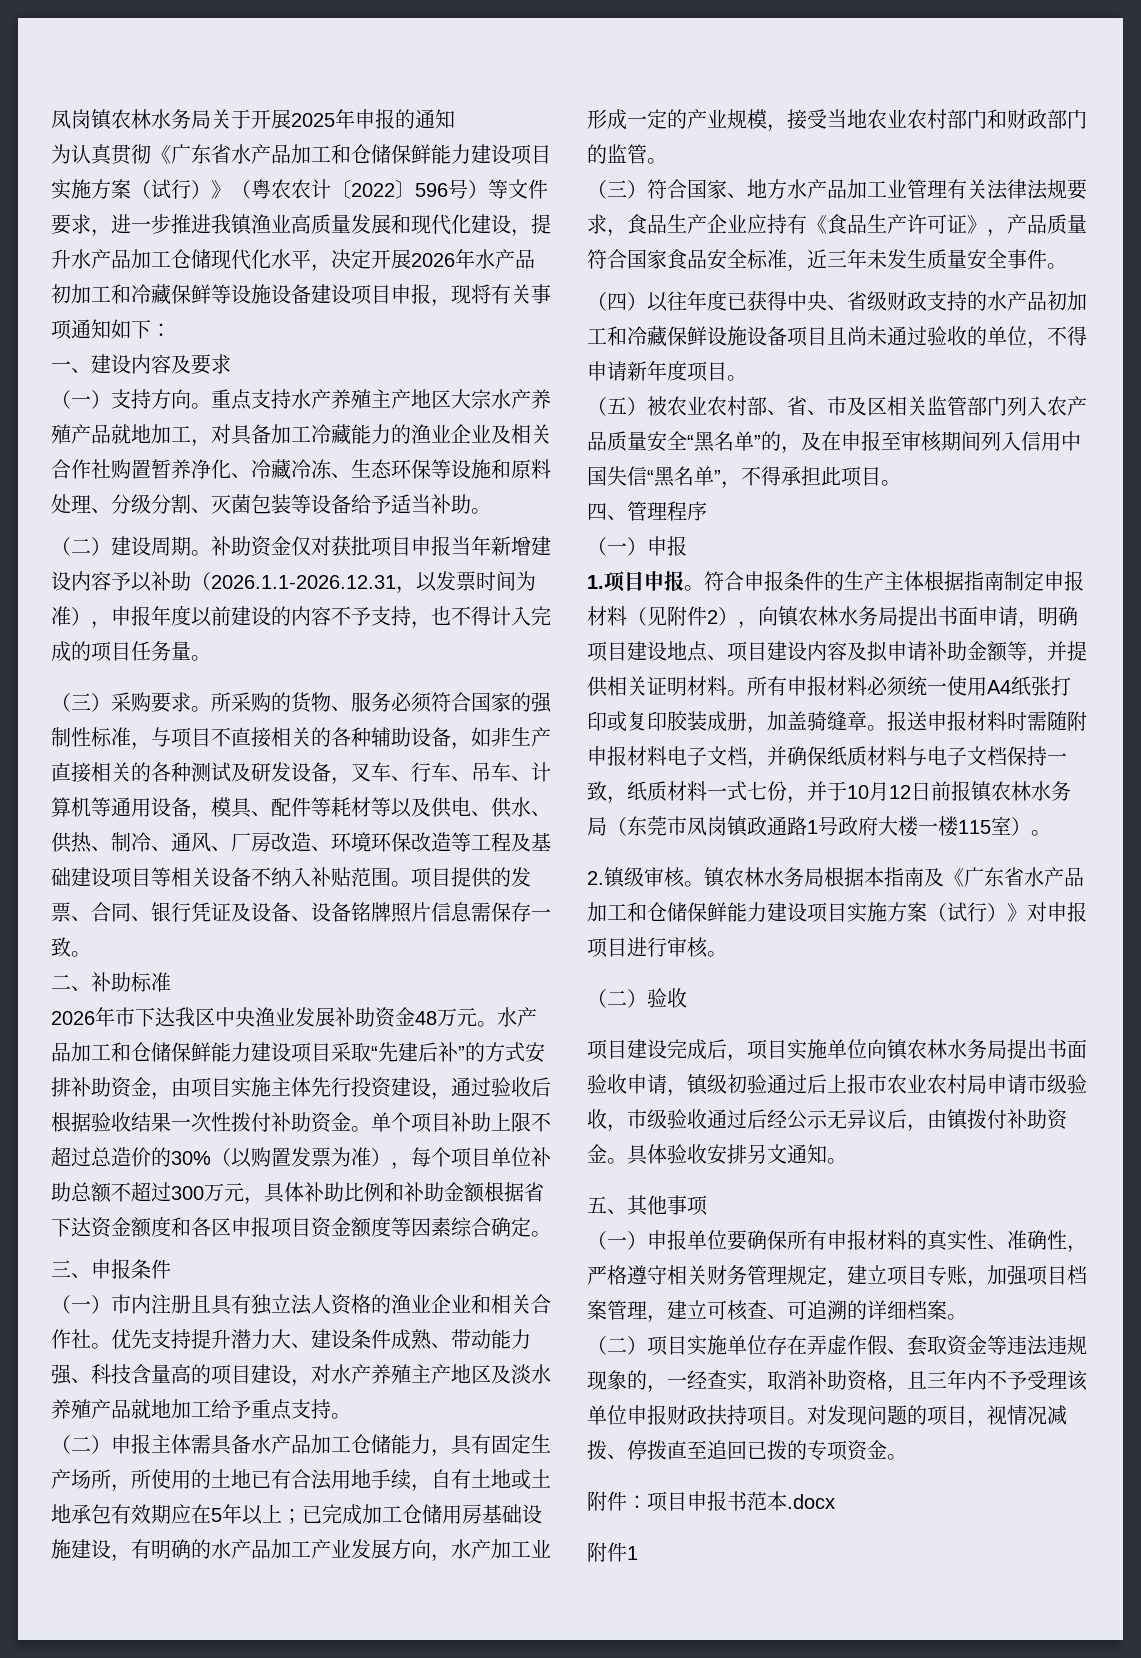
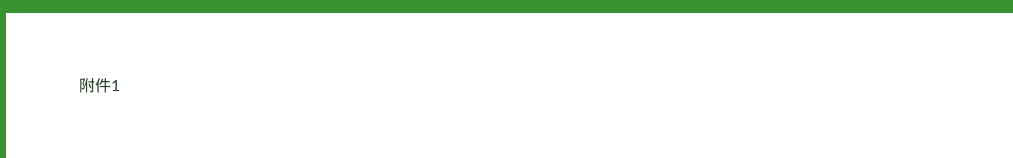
- 凤岗镇农林水务局关于开展2025年申报的通知
- 为认真贯彻《广东省水产品加工和仓储保鲜能力建设项目实施方案（试行）》（粤农农计〔2022〕596号）等文件要求，进一步推进我镇渔业高质量发展和现代化建设，提升水产品加工仓储现代化水平，决定开展2026年水产品初加工和冷藏保鲜等设施设备建设项目申报，现将有关事项通知如下：
- 一、建设内容及要求
- （一）支持方向。重点支持水产养殖主产地区大宗水产养殖产品就地加工，对具备加工冷藏能力的渔业企业及相关合作社购置暂养净化、冷藏冷冻、生态环保等设施和原料处理、分级分割、灭菌包装等设备给予适当补助。
- （二）建设周期。补助资金仅对获批项目申报当年新增建设内容予以补助（2026.1.1-2026.12.31，以发票时间为准），申报年度以前建设的内容不予支持，也不得计入完成的项目任务量。
- （三）采购要求。所采购的货物、服务必须符合国家的强制性标准，与项目不直接相关的各种辅助设备，如非生产直接相关的各种测试及研发设备，叉车、行车、吊车、计算机等通用设备，模具、配件等耗材等以及供电、供水、供热、制冷、通风、厂房改造、环境环保改造等工程及基础建设项目等相关设备不纳入补贴范围。项目提供的发票、合同、银行凭证及设备、设备铭牌照片信息需保存一致。
- 二、补助标准
- 2026年市下达我区中央渔业发展补助资金48万元。水产品加工和仓储保鲜能力建设项目采取“先建后补”的方式安排补助资金，由项目实施主体先行投资建设，通过验收后根据验收结果一次性拨付补助资金。单个项目补助上限不超过总造价的30%（以购置发票为准），每个项目单位补助总额不超过300万元，具体补助比例和补助金额根据省下达资金额度和各区申报项目资金额度等因素综合确定。
- 三、申报条件
- （一）市内注册且具有独立法人资格的渔业企业和相关合作社。优先支持提升潜力大、建设条件成熟、带动能力强、科技含量高的项目建设，对水产养殖主产地区及淡水养殖产品就地加工给予重点支持。
- （二）申报主体需具备水产品加工仓储能力，具有固定生产场所，所使用的土地已有合法用地手续，自有土地或土地承包有效期应在5年以上；已完成加工仓储用房基础设施建设，有明确的水产品加工产业发展方向，水产加工业形成一定的产业规模，接受当地农业农村部门和财政部门的监管。
- （三）符合国家、地方水产品加工业管理有关法律法规要求，食品生产企业应持有《食品生产许可证》，产品质量符合国家食品安全标准，近三年未发生质量安全事件。
- （四）以往年度已获得中央、省级财政支持的水产品初加工和冷藏保鲜设施设备项目且尚未通过验收的单位，不得申请新年度项目。
- （五）被农业农村部、省、市及区相关监管部门列入农产品质量安全“黑名单”的，及在申报至审核期间列入信用中国失信“黑名单”，不得承担此项目。
- 四、管理程序
- （一）申报
- 1.项目申报。符合申报条件的生产主体根据指南制定申报材料（见附件2），向镇农林水务局提出书面申请，明确项目建设地点、项目建设内容及拟申请补助金额等，并提供相关证明材料。所有申报材料必须统一使用A4纸张打印或复印胶装成册，加盖骑缝章。报送申报材料时需随附申报材料电子文档，并确保纸质材料与电子文档保持一致，纸质材料一式七份，并于10月12日前报镇农林水务局（东莞市凤岗镇政通路1号政府大楼一楼115室）。
- 2.镇级审核。镇农林水务局根据本指南及《广东省水产品加工和仓储保鲜能力建设项目实施方案（试行）》对申报项目进行审核。
- （二）验收
- 项目建设完成后，项目实施单位向镇农林水务局提出书面验收申请，镇级初验通过后上报市农业农村局申请市级验收，市级验收通过后经公示无异议后，由镇拨付补助资金。具体验收安排另文通知。
- 五、其他事项
- （一）申报单位要确保所有申报材料的真实性、准确性，严格遵守相关财务管理规定，建立项目专账，加强项目档案管理，建立可核查、可追溯的详细档案。
- （二）项目实施单位存在弄虚作假、套取资金等违法违规现象的，一经查实，取消补助资格，且三年内不予受理该单位申报财政扶持项目。对发现问题的项目，视情况减拨、停拨直至追回已拨的专项资金。
- 附件：项目申报书范本.docx

